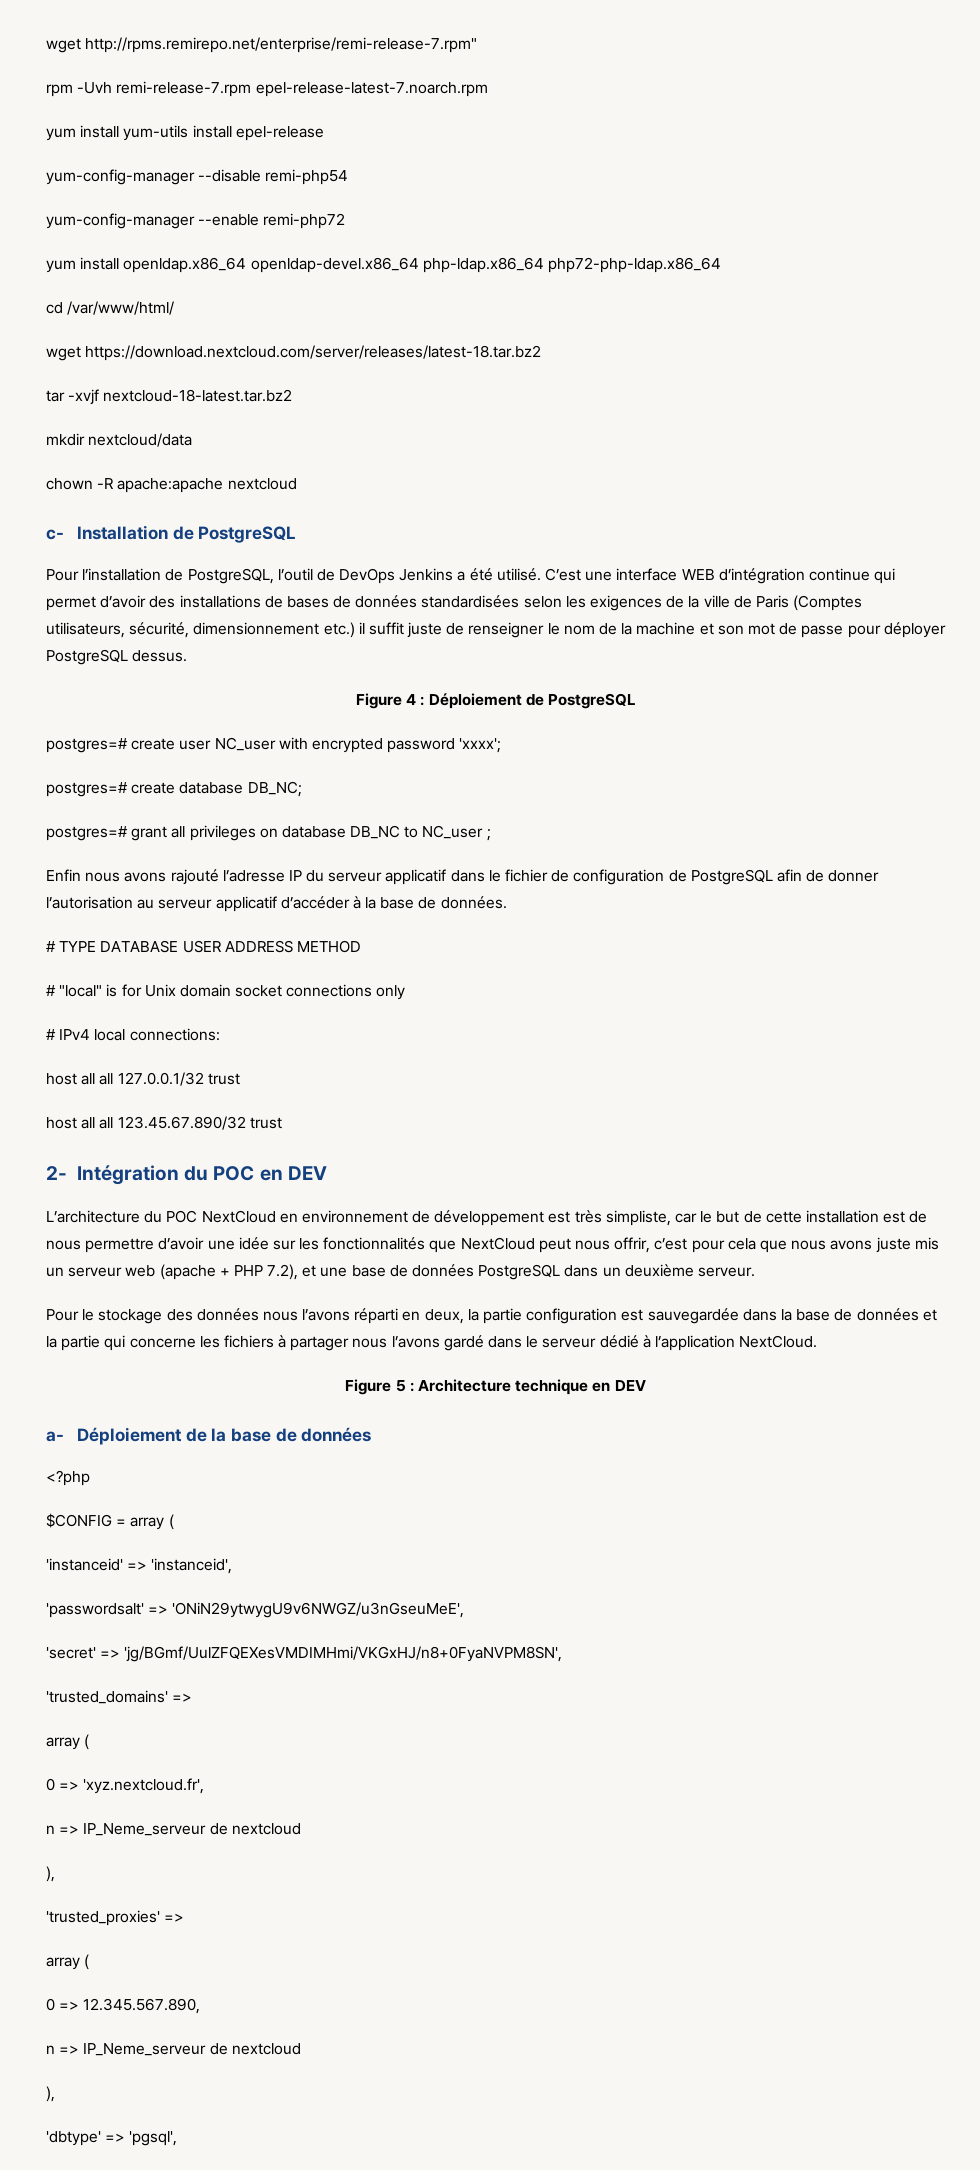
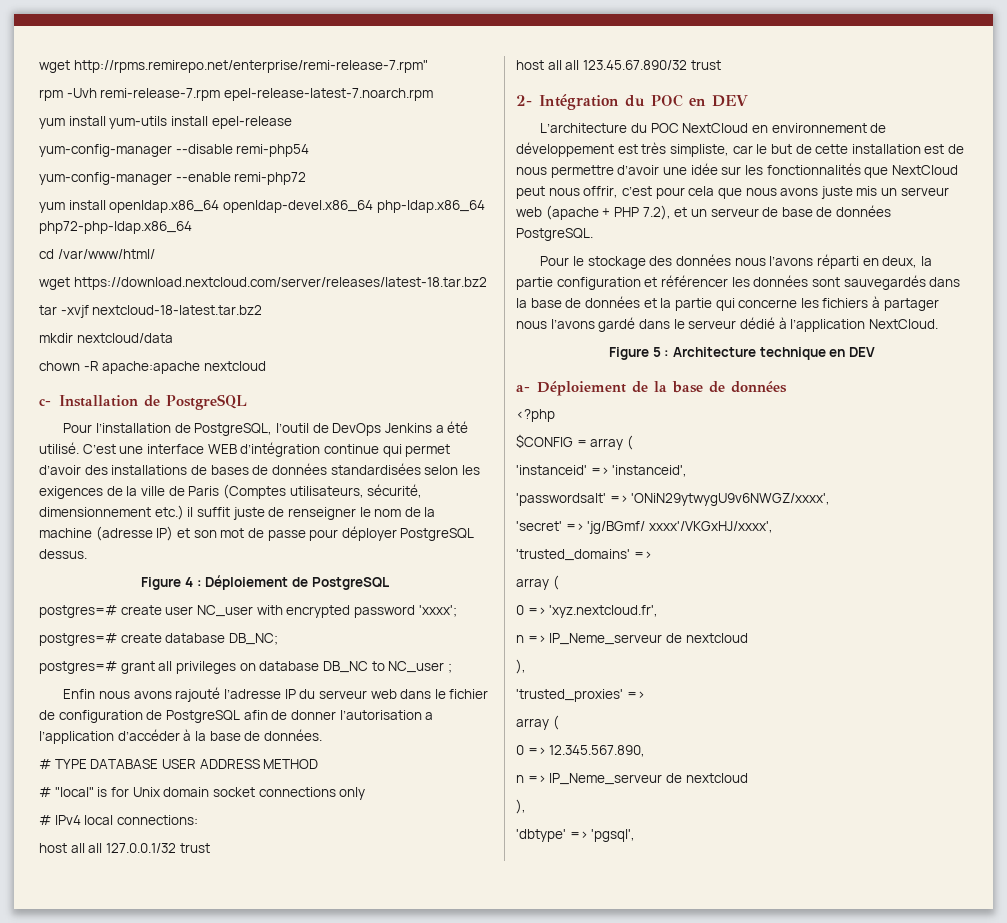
- C’est une interface WEB d’intégration continue qui permet d’avoir des installations de bases de données standardisées selon les exigences de la ville de Paris (Comptes utilisateurs, sécurité, dimensionnement etc.) il suffit juste de renseigner le nom de la machine et son mot de passe pour déployer PostgreSQL dessus.
+ C’est une interface WEB d’intégration continue qui permet d’avoir des installations de bases de données standardisées selon les exigences de la ville de Paris (Comptes utilisateurs, sécurité, dimensionnement etc.) il suffit juste de renseigner le nom de la machine (adresse IP) et son mot de passe pour déployer PostgreSQL dessus.
- Enfin nous avons rajouté l’adresse IP du serveur applicatif dans le fichier de configuration de PostgreSQL afin de donner l’autorisation au serveur applicatif d’accéder à la base de données.
+ Enfin nous avons rajouté l’adresse IP du serveur web dans le fichier de configuration de PostgreSQL afin de donner l’autorisation a l’application d’accéder à la base de données.
- L’architecture du POC NextCloud en environnement de développement est très simpliste, car le but de cette installation est de nous permettre d’avoir une idée sur les fonctionnalités que NextCloud peut nous offrir, c’est pour cela que nous avons juste mis un serveur web (apache + PHP 7.2), et une base de données PostgreSQL dans un deuxième serveur.
+ L’architecture du POC NextCloud en environnement de développement est très simpliste, car le but de cette installation est de nous permettre d’avoir une idée sur les fonctionnalités que NextCloud peut nous offrir, c’est pour cela que nous avons juste mis un serveur web (apache + PHP 7.2), et un serveur de base de données PostgreSQL.
- Pour le stockage des données nous l’avons réparti en deux, la partie configuration est sauvegardée dans la base de données et la partie qui concerne les fichiers à partager nous l’avons gardé dans le serveur dédié à l’application NextCloud.
+ Pour le stockage des données nous l’avons réparti en deux, la partie configuration et référencer les données sont sauvegardés dans la base de données et la partie qui concerne les fichiers à partager nous l’avons gardé dans le serveur dédié à l’application NextCloud.
- 'passwordsalt' => 'ONiN29ytwygU9v6NWGZ/u3nGseuMeE',
+ 'passwordsalt' => 'ONiN29ytwygU9v6NWGZ/xxxx',
- 'secret' => 'jg/BGmf/UulZFQEXesVMDIMHmi/VKGxHJ/n8+0FyaNVPM8SN',
+ 'secret' => 'jg/BGmf/ xxxx'/VKGxHJ/xxxx',

